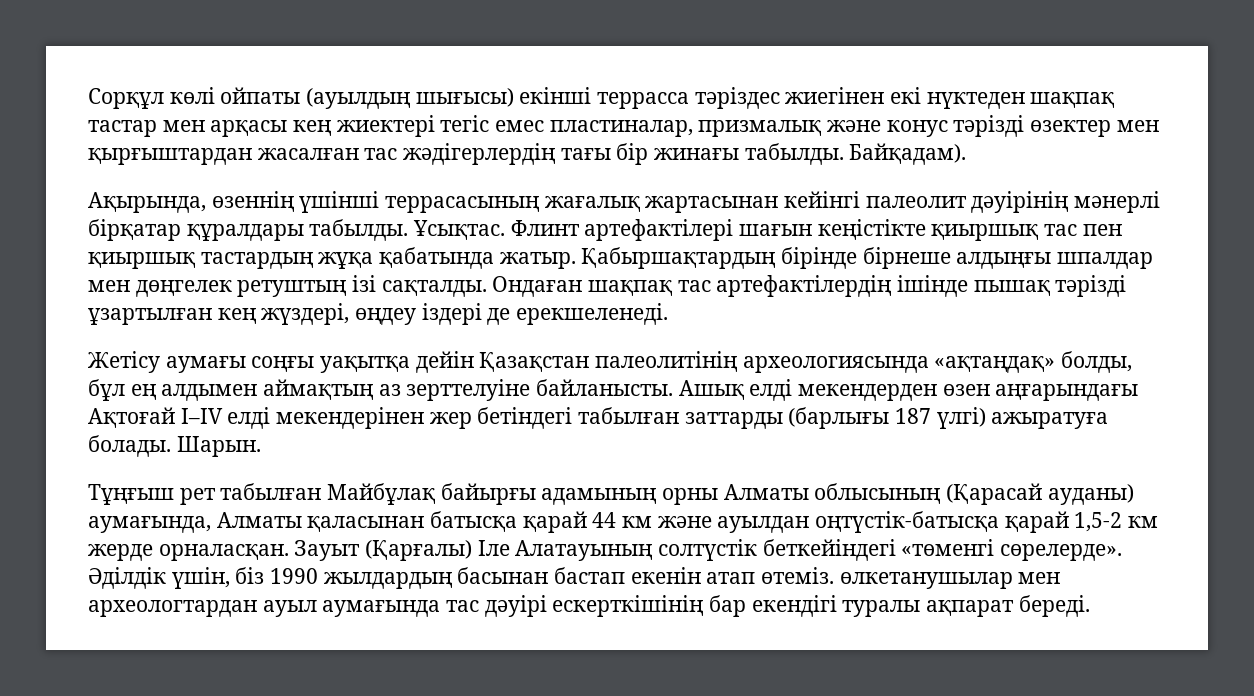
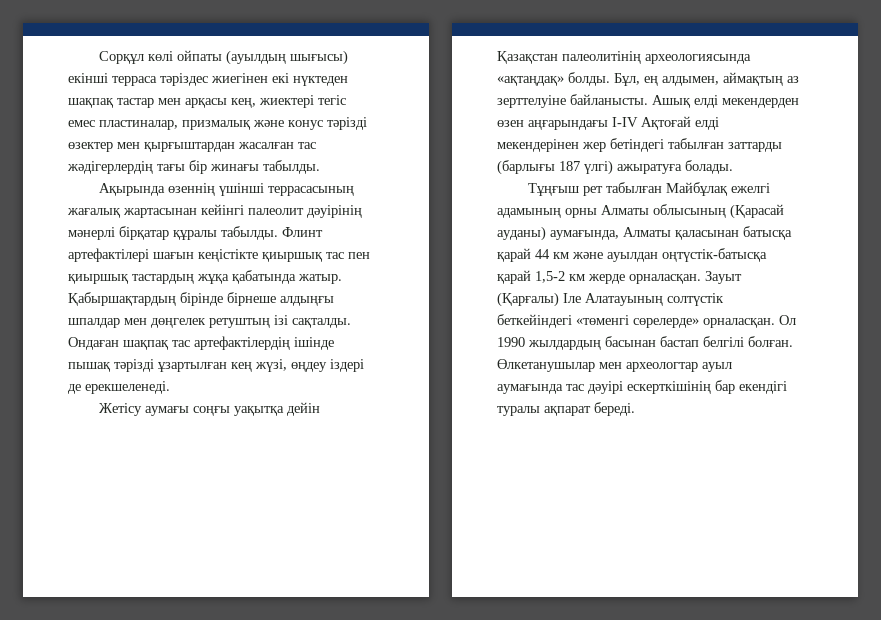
- Сорқұл көлі ойпаты (ауылдың шығысы) екінші террасса тәріздес жиегінен екі нүктеден шақпақ тастар мен арқасы кең жиектері тегіс емес пластиналар, призмалық және конус тәрізді өзектер мен қырғыштардан жасалған тас жәдігерлердің тағы бір жинағы табылды. Байқадам).
- Ақырында, өзеннің үшінші террасасының жағалық жартасынан кейінгі палеолит дәуірінің мәнерлі бірқатар құралдары табылды. Ұсықтас.
+ Сорқұл көлі ойпаты (ауылдың шығысы) екінші терраса тәріздес жиегінен екі нүктеден шақпақ тастар мен арқасы кең, жиектері тегіс емес пластиналар, призмалық және конус тәрізді өзектер мен қырғыштардан жасалған тас жәдігерлердің тағы бір жинағы табылды.
+ Ақырында өзеннің үшінші террасасының жағалық жартасынан кейінгі палеолит дәуірінің мәнерлі бірқатар құралы табылды.
- Ондаған шақпақ тас артефактілердің ішінде пышақ тәрізді ұзартылған кең жүздері, өңдеу іздері де ерекшеленеді.
+ Ондаған шақпақ тас артефактілердің ішінде пышақ тәрізді ұзартылған кең жүзі, өңдеу іздері де ерекшеленеді.
- Жетісу аумағы соңғы уақытқа дейін Қазақстан палеолитінің археологиясында «ақтаңдақ» болды, бұл ең алдымен аймақтың аз зерттелуіне байланысты.
+ Жетісу аумағы соңғы уақытқа дейін Қазақстан палеолитінің археологиясында «ақтаңдақ» болды. Бұл, ең алдымен, аймақтың аз зерттелуіне байланысты.
- Ашық елді мекендерден өзен аңғарындағы Ақтоғай I–IV елді мекендерінен жер бетіндегі табылған заттарды (барлығы 187 үлгі) ажыратуға болады. Шарын.
+ Ашық елді мекендерден өзен аңғарындағы I-IV Ақтоғай елді мекендерінен жер бетіндегі табылған заттарды (барлығы 187 үлгі) ажыратуға болады.
- Тұңғыш рет табылған Майбұлақ байырғы адамының орны Алматы облысының (Қарасай ауданы) аумағында, Алматы қаласынан батысқа қарай 44 км және ауылдан оңтүстік-батысқа қарай 1,5-2 км жерде орналасқан.
+ Тұңғыш рет табылған Майбұлақ ежелгі адамының орны Алматы облысының (Қарасай ауданы) аумағында, Алматы қаласынан батысқа қарай 44 км және ауылдан оңтүстік-батысқа қарай 1,5-2 км жерде орналасқан.
- Зауыт (Қарғалы) Іле Алатауының солтүстік беткейіндегі «төменгі сөрелерде». Әділдік үшін, біз 1990 жылдардың басынан бастап екенін атап өтеміз. өлкетанушылар мен археологтардан ауыл аумағында тас дәуірі ескерткішінің бар екендігі туралы ақпарат береді.
+ Зауыт (Қарғалы) Іле Алатауының солтүстік беткейіндегі «төменгі сөрелерде» орналасқан. Ол 1990 жылдардың басынан бастап белгілі болған. Өлкетанушылар мен археологтар ауыл аумағында тас дәуірі ескерткішінің бар екендігі туралы ақпарат береді.

